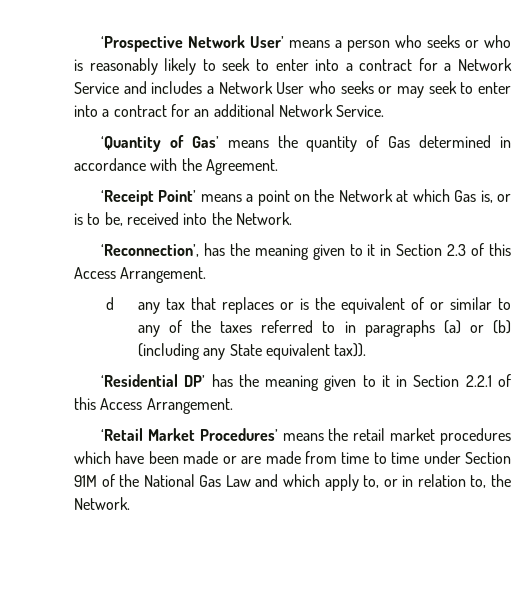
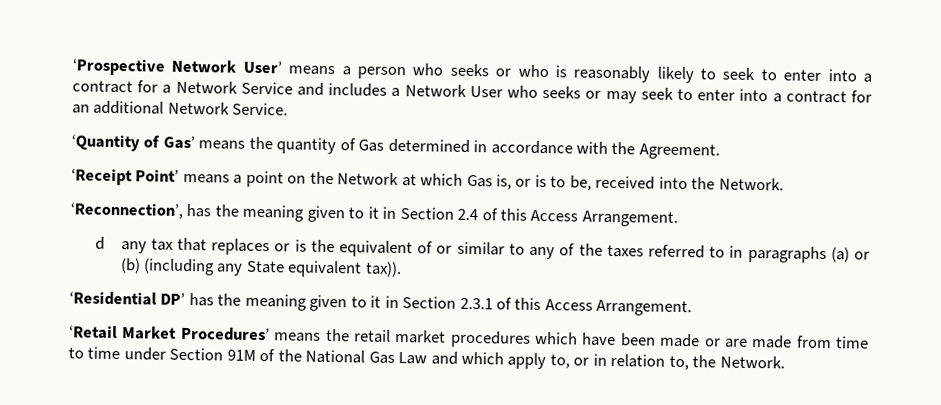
- ‘Reconnection’, has the meaning given to it in Section 2.3 of this Access Arrangement.
+ ‘Reconnection’, has the meaning given to it in Section 2.4 of this Access Arrangement.
- ‘Residential DP’ has the meaning given to it in Section 2.2.1 of this Access Arrangement.
+ ‘Residential DP’ has the meaning given to it in Section 2.3.1 of this Access Arrangement.

